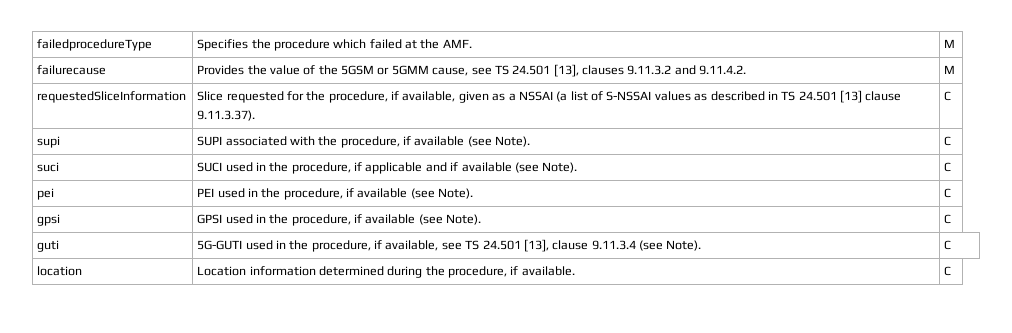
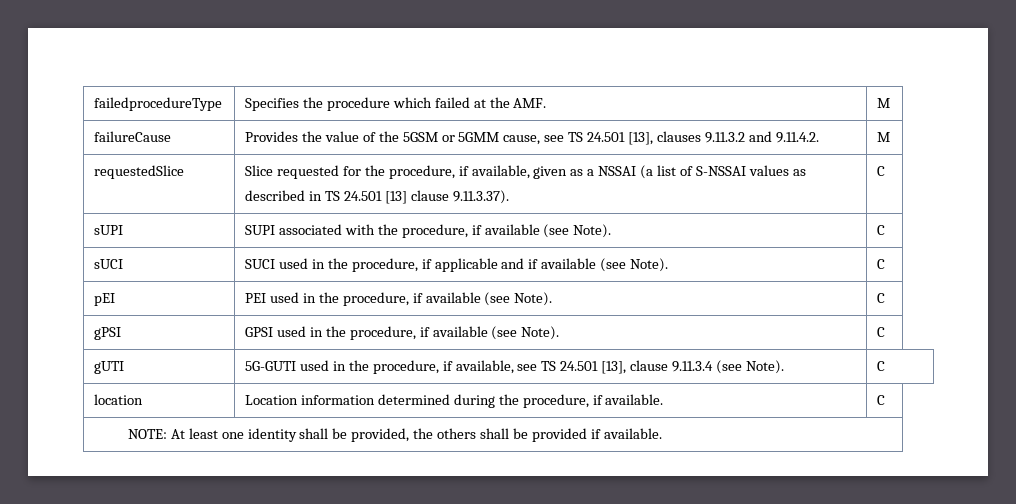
- failurecause | Provides the value of the 5GSM or 5GMM cause, see TS 24.501 [13], clauses 9.11.3.2 and 9.11.4.2. | M
+ failureCause | Provides the value of the 5GSM or 5GMM cause, see TS 24.501 [13], clauses 9.11.3.2 and 9.11.4.2. | M
- requestedSliceInformation | Slice requested for the procedure, if available, given as a NSSAI (a list of S-NSSAI values as described in TS 24.501 [13] clause 9.11.3.37). | C
+ requestedSlice | Slice requested for the procedure, if available, given as a NSSAI (a list of S-NSSAI values as described in TS 24.501 [13] clause 9.11.3.37). | C
- supi | SUPI associated with the procedure, if available (see Note). | C
+ sUPI | SUPI associated with the procedure, if available (see Note). | C
- suci | SUCI used in the procedure, if applicable and if available (see Note). | C
+ sUCI | SUCI used in the procedure, if applicable and if available (see Note). | C
- pei | PEI used in the procedure, if available (see Note). | C
+ pEI | PEI used in the procedure, if available (see Note). | C
- gpsi | GPSI used in the procedure, if available (see Note). | C
+ gPSI | GPSI used in the procedure, if available (see Note). | C
- guti | 5G-GUTI used in the procedure, if available, see TS 24.501 [13], clause 9.11.3.4 (see Note). | C
+ gUTI | 5G-GUTI used in the procedure, if available, see TS 24.501 [13], clause 9.11.3.4 (see Note). | C
+ NOTE: At least one identity shall be provided, the others shall be provided if available.

